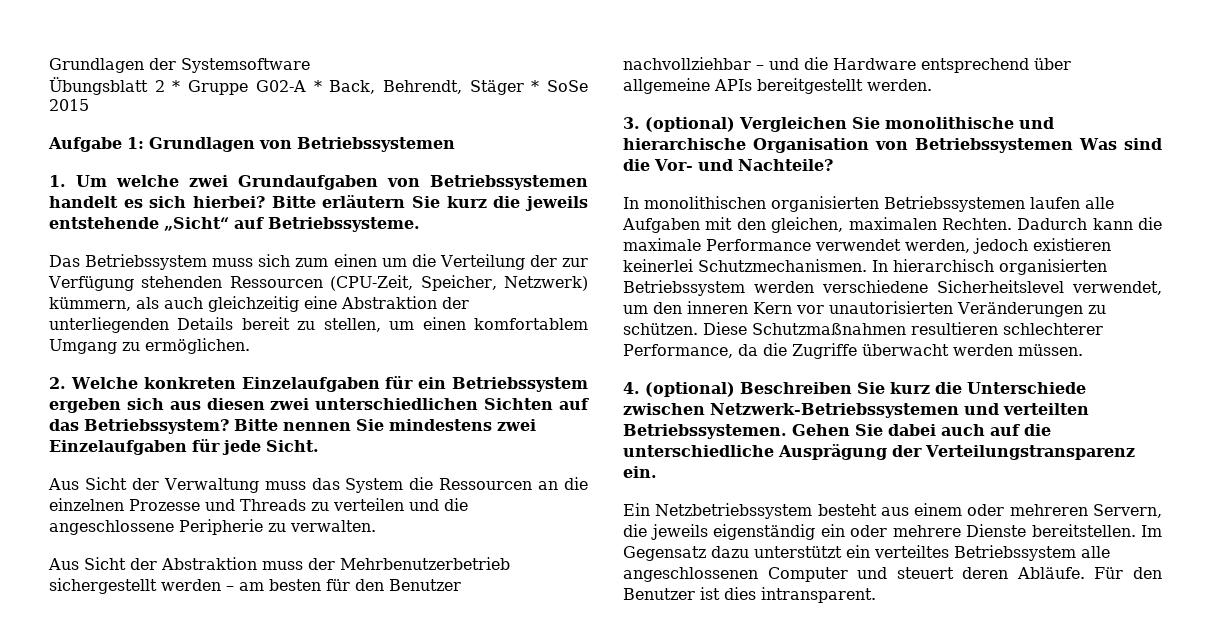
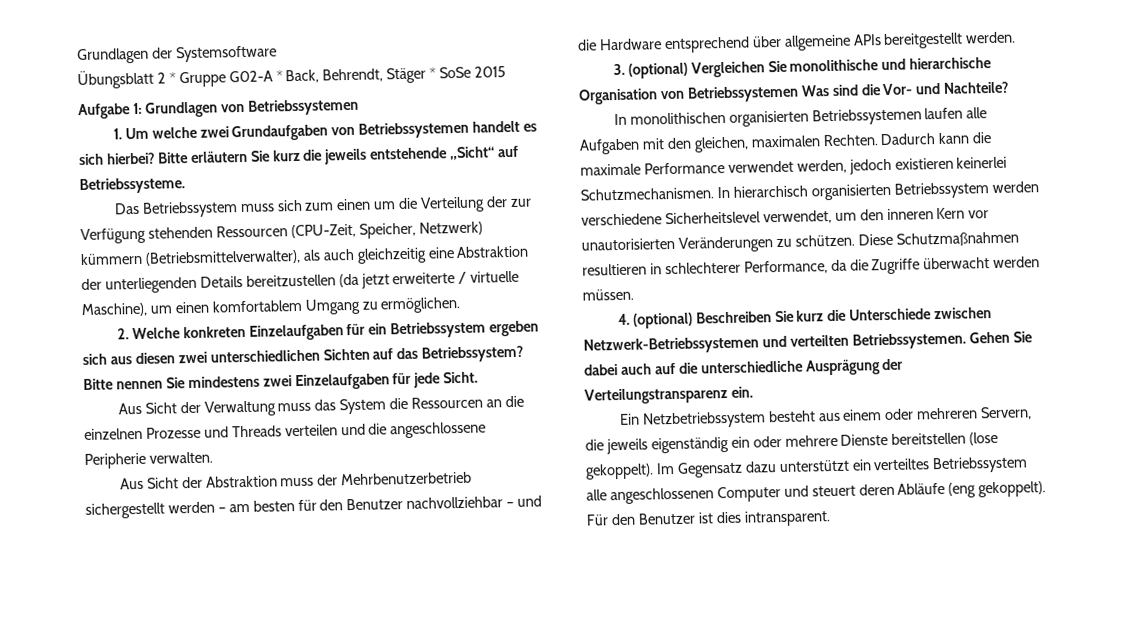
- Das Betriebssystem muss sich zum einen um die Verteilung der zur Verfügung stehenden Ressourcen (CPU-Zeit, Speicher, Netzwerk) kümmern, als auch gleichzeitig eine Abstraktion der unterliegenden Details bereit zu stellen, um einen komfortablem Umgang zu ermöglichen.
+ Das Betriebssystem muss sich zum einen um die Verteilung der zur Verfügung stehenden Ressourcen (CPU-Zeit, Speicher, Netzwerk) kümmern (Betriebsmittelverwalter), als auch gleichzeitig eine Abstraktion der unterliegenden Details bereitzustellen (da jetzt erweiterte / virtuelle Maschine), um einen komfortablem Umgang zu ermöglichen.
- Aus Sicht der Verwaltung muss das System die Ressourcen an die einzelnen Prozesse und Threads zu verteilen und die angeschlossene Peripherie zu verwalten.
+ Aus Sicht der Verwaltung muss das System die Ressourcen an die einzelnen Prozesse und Threads verteilen und die angeschlossene Peripherie verwalten.
- Diese Schutzmaßnahmen resultieren schlechterer Performance, da die Zugriffe überwacht werden müssen.
+ Diese Schutzmaßnahmen resultieren in schlechterer Performance, da die Zugriffe überwacht werden müssen.
- Ein Netzbetriebssystem besteht aus einem oder mehreren Servern, die jeweils eigenständig ein oder mehrere Dienste bereitstellen.
+ Ein Netzbetriebssystem besteht aus einem oder mehreren Servern, die jeweils eigenständig ein oder mehrere Dienste bereitstellen (lose gekoppelt).
- Im Gegensatz dazu unterstützt ein verteiltes Betriebssystem alle angeschlossenen Computer und steuert deren Abläufe.
+ Im Gegensatz dazu unterstützt ein verteiltes Betriebssystem alle angeschlossenen Computer und steuert deren Abläufe (eng gekoppelt).

